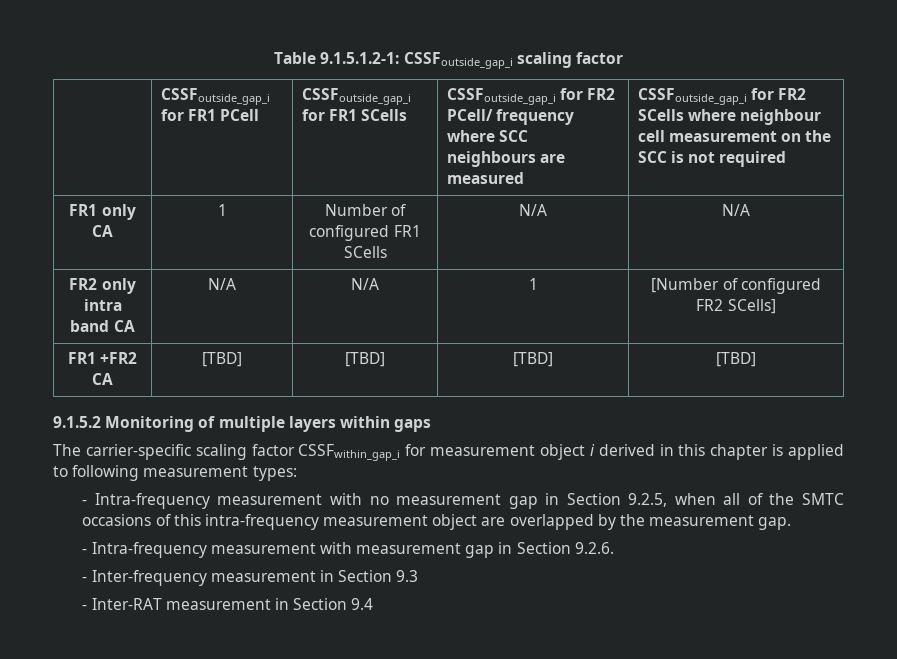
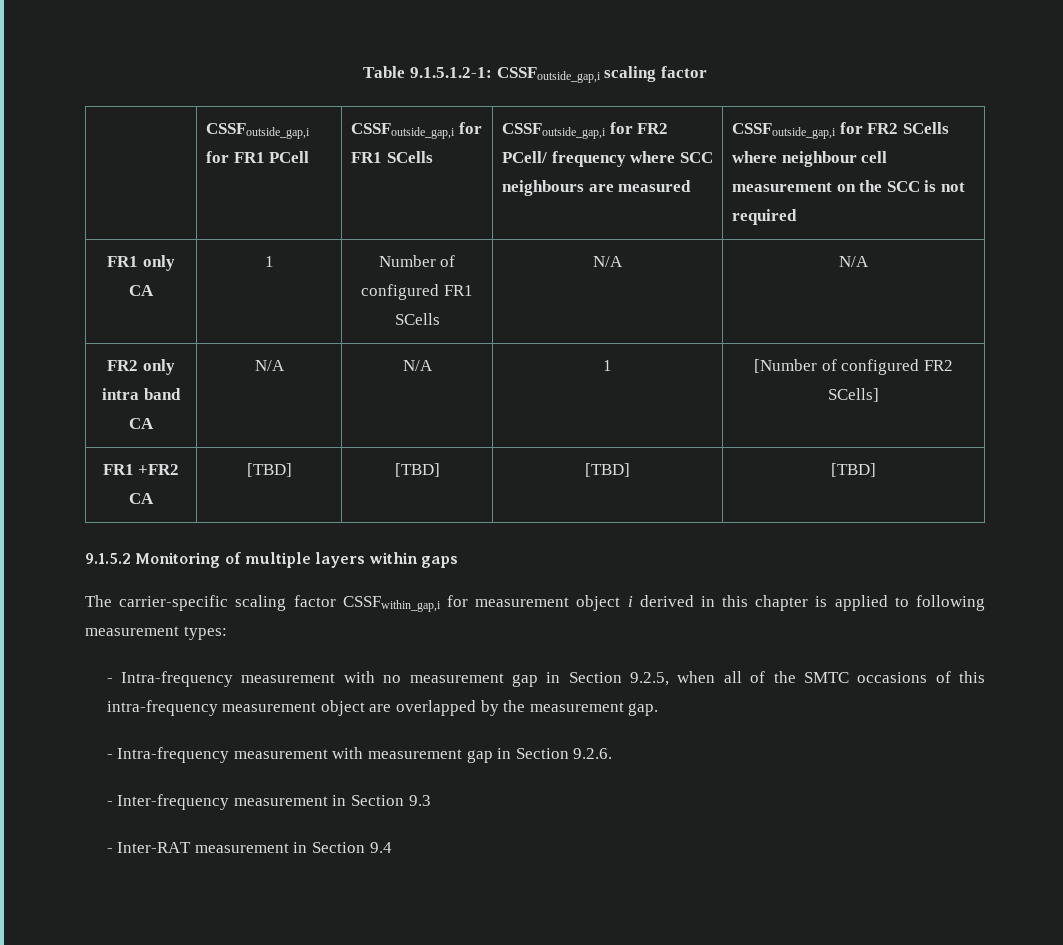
- Table 9.1.5.1.2-1: CSSFoutside_gap_i scaling factor
+ Table 9.1.5.1.2-1: CSSFoutside_gap,i scaling factor
- | CSSFoutside_gap_i for FR1 PCell | CSSFoutside_gap_i for FR1 SCells | CSSFoutside_gap_i for FR2 PCell/ frequency where SCC neighbours are measured | CSSFoutside_gap_i for FR2 SCells where neighbour cell measurement on the SCC is not required
+ | CSSFoutside_gap,i for FR1 PCell | CSSFoutside_gap,i for FR1 SCells | CSSFoutside_gap,i for FR2 PCell/ frequency where SCC neighbours are measured | CSSFoutside_gap,i for FR2 SCells where neighbour cell measurement on the SCC is not required
- The carrier-specific scaling factor CSSFwithin_gap_i for measurement object i derived in this chapter is applied to following measurement types:
+ The carrier-specific scaling factor CSSFwithin_gap,i for measurement object i derived in this chapter is applied to following measurement types:

